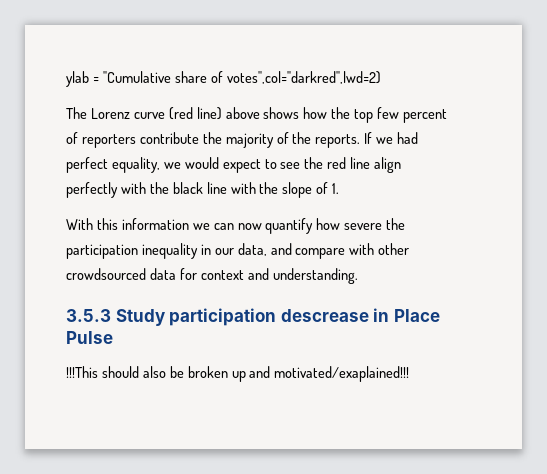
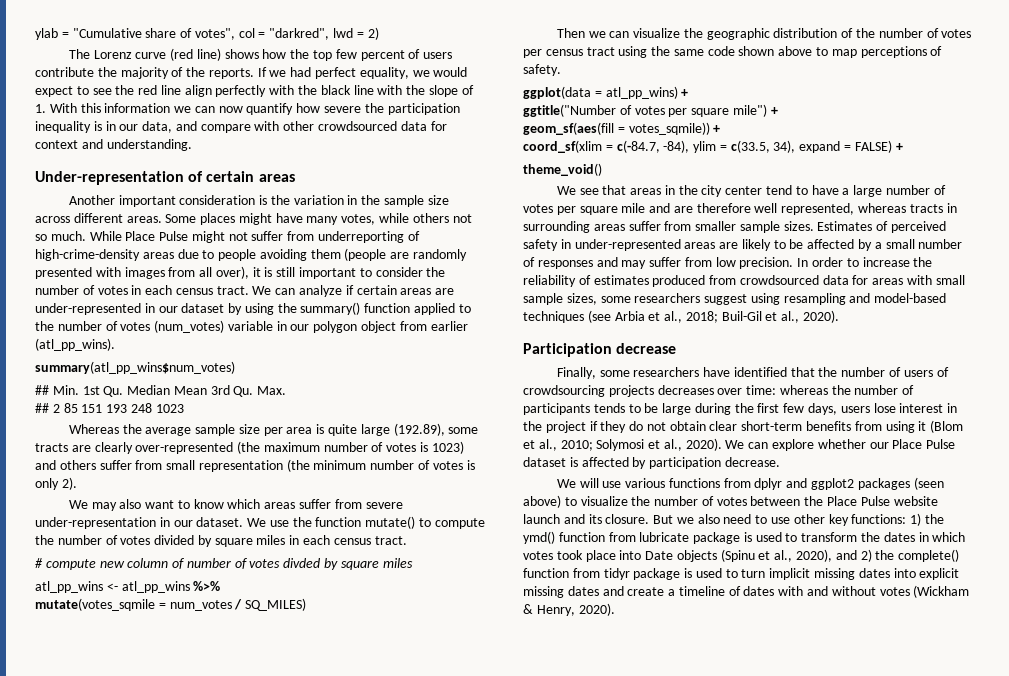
- ylab = "Cumulative share of votes",col="darkred",lwd=2)
+ ylab = "Cumulative share of votes", col = "darkred", lwd = 2)
- The Lorenz curve (red line) above shows how the top few percent of reporters contribute the majority of the reports.
+ The Lorenz curve (red line) shows how the top few percent of users contribute the majority of the reports.
- If we had perfect equality, we would expect to see the red line align perfectly with the black line with the slope of 1.
- With this information we can now quantify how severe the participation inequality in our data, and compare with other crowdsourced data for context and understanding.
+ If we had perfect equality, we would expect to see the red line align perfectly with the black line with the slope of 1. With this information we can now quantify how severe the participation inequality is in our data, and compare with other crowdsourced data for context and understanding.
- 3.5.3 Study participation descrease in Place Pulse
- !!!This should also be broken up and motivated/exaplained!!!
+ Under-representation of certain areas
+ Another important consideration is the variation in the sample size across different areas. Some places might have many votes, while others not so much. While Place Pulse might not suffer from underreporting of high-crime-density areas due to people avoiding them (people are randomly presented with images from all over), it is still important to consider the number of votes in each census tract. We can analyze if certain areas are under-represented in our dataset by using the summary() function applied to the number of votes (num_votes) variable in our polygon object from earlier (atl_pp_wins).
+ summary(atl_pp_wins$num_votes)
+ ## Min. 1st Qu. Median Mean 3rd Qu. Max.
+ ## 2 85 151 193 248 1023
+ Whereas the average sample size per area is quite large (192.89), some tracts are clearly over-represented (the maximum number of votes is 1023) and others suffer from small representation (the minimum number of votes is only 2).
+ We may also want to know which areas suffer from severe under-representation in our dataset. We use the function mutate() to compute the number of votes divided by square miles in each census tract.
+ # compute new column of number of votes divded by square miles
+ atl_pp_wins <- atl_pp_wins %>%
+ mutate(votes_sqmile = num_votes / SQ_MILES)
+ Then we can visualize the geographic distribution of the number of votes per census tract using the same code shown above to map perceptions of safety.
+ ggplot(data = atl_pp_wins) +
+ ggtitle("Number of votes per square mile") +
+ geom_sf(aes(fill = votes_sqmile)) +
+ coord_sf(xlim = c(-84.7, -84), ylim = c(33.5, 34), expand = FALSE) +
+ theme_void()
+ We see that areas in the city center tend to have a large number of votes per square mile and are therefore well represented, whereas tracts in surrounding areas suffer from smaller sample sizes. Estimates of perceived safety in under-represented areas are likely to be affected by a small number of responses and may suffer from low precision. In order to increase the reliability of estimates produced from crowdsourced data for areas with small sample sizes, some researchers suggest using resampling and model-based techniques (see Arbia et al., 2018; Buil-Gil et al., 2020).
+ Participation decrease
+ Finally, some researchers have identified that the number of users of crowdsourcing projects decreases over time: whereas the number of participants tends to be large during the first few days, users lose interest in the project if they do not obtain clear short-term benefits from using it (Blom et al., 2010; Solymosi et al., 2020). We can explore whether our Place Pulse dataset is affected by participation decrease.
+ We will use various functions from dplyr and ggplot2 packages (seen above) to visualize the number of votes between the Place Pulse website launch and its closure. But we also need to use other key functions: 1) the ymd() function from lubricate package is used to transform the dates in which votes took place into Date objects (Spinu et al., 2020), and 2) the complete() function from tidyr package is used to turn implicit missing dates into explicit missing dates and create a timeline of dates with and without votes (Wickham & Henry, 2020).

